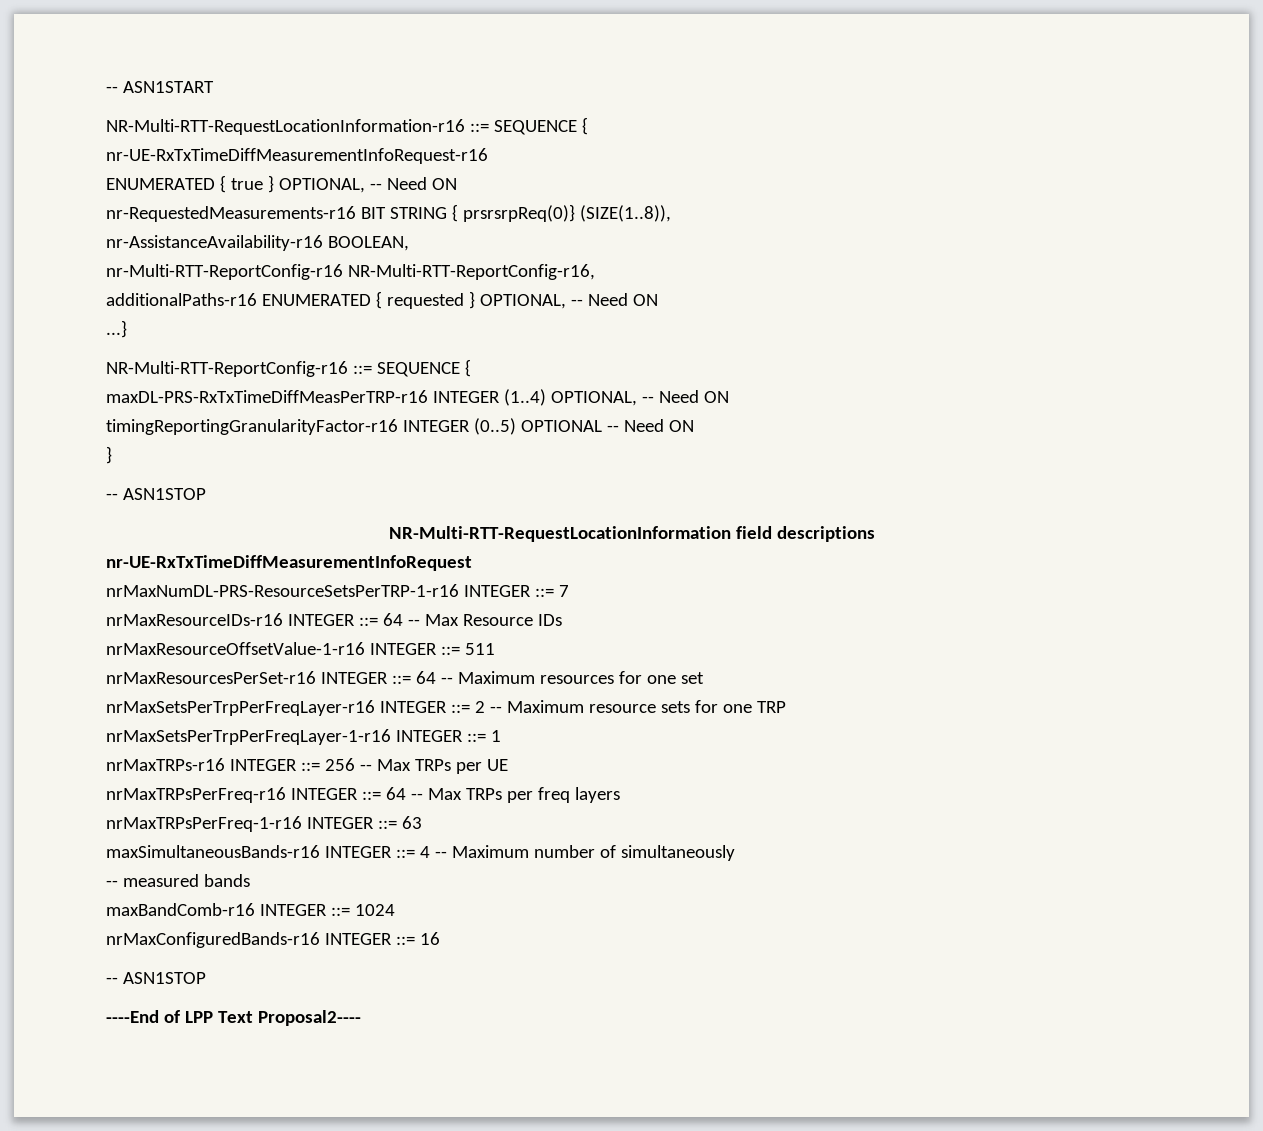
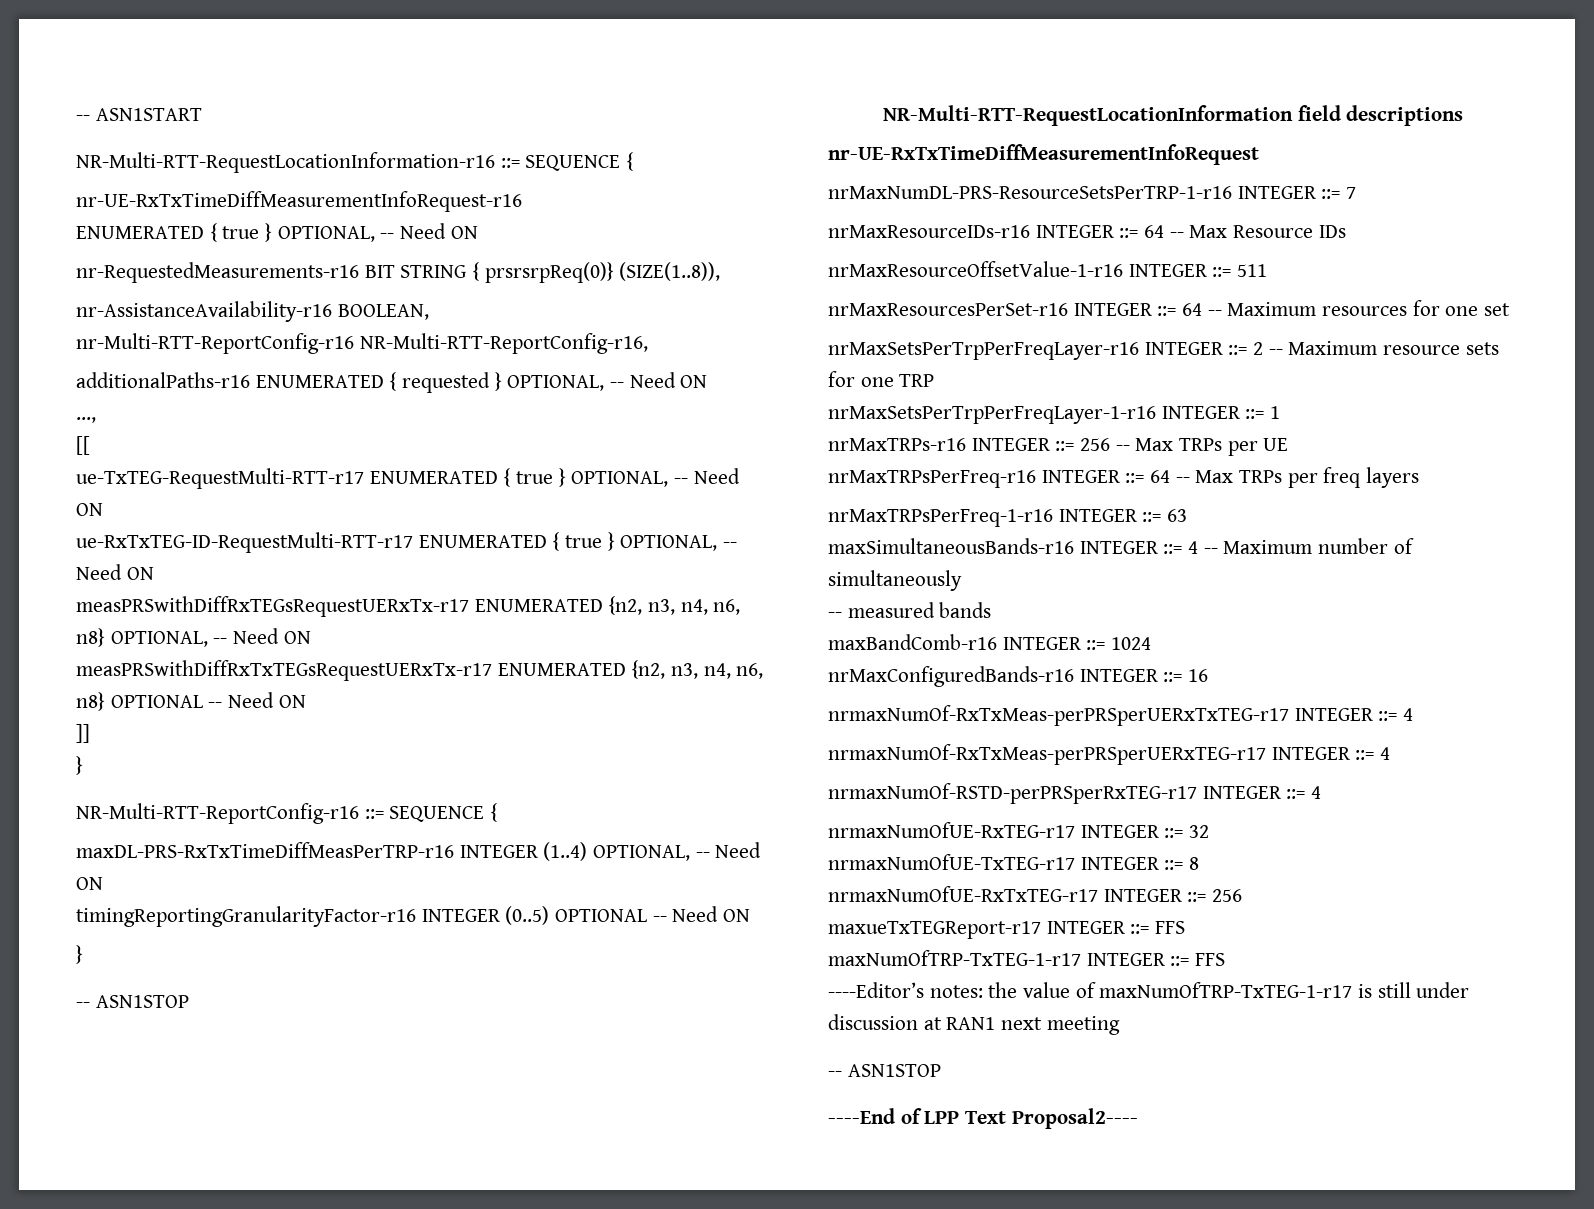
- ...}
+ ...,
+ [[
+ ue-TxTEG-RequestMulti-RTT-r17 ENUMERATED { true } OPTIONAL, -- Need ON
+ ue-RxTxTEG-ID-RequestMulti-RTT-r17 ENUMERATED { true } OPTIONAL, -- Need ON
+ measPRSwithDiffRxTEGsRequestUERxTx-r17 ENUMERATED {n2, n3, n4, n6, n8} OPTIONAL, -- Need ON
+ measPRSwithDiffRxTxTEGsRequestUERxTx-r17 ENUMERATED {n2, n3, n4, n6, n8} OPTIONAL -- Need ON
+ ]]
+ }
+ nrmaxNumOf-RxTxMeas-perPRSperUERxTxTEG-r17 INTEGER ::= 4
+ nrmaxNumOf-RxTxMeas-perPRSperUERxTEG-r17 INTEGER ::= 4
+ nrmaxNumOf-RSTD-perPRSperRxTEG-r17 INTEGER ::= 4
+ nrmaxNumOfUE-RxTEG-r17 INTEGER ::= 32
+ nrmaxNumOfUE-TxTEG-r17 INTEGER ::= 8
+ nrmaxNumOfUE-RxTxTEG-r17 INTEGER ::= 256
+ maxueTxTEGReport-r17 INTEGER ::= FFS
+ maxNumOfTRP-TxTEG-1-r17 INTEGER ::= FFS
+ ----Editor’s notes: the value of maxNumOfTRP-TxTEG-1-r17 is still under discussion at RAN1 next meeting

